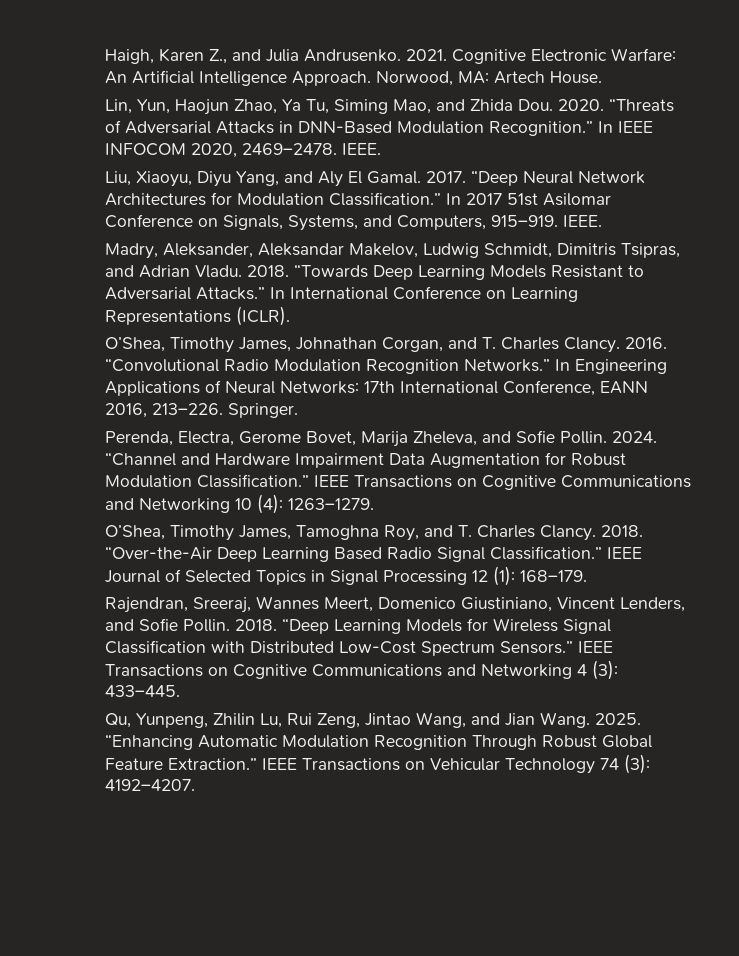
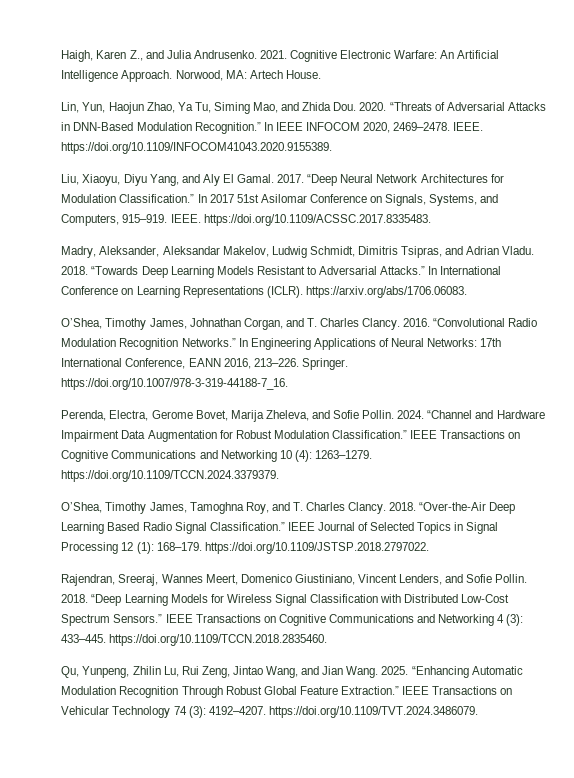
- In IEEE INFOCOM 2020, 2469–2478. IEEE.
+ In IEEE INFOCOM 2020, 2469–2478. IEEE. https://doi.org/10.1109/INFOCOM41043.2020.9155389.
- In 2017 51st Asilomar Conference on Signals, Systems, and Computers, 915–919. IEEE.
+ In 2017 51st Asilomar Conference on Signals, Systems, and Computers, 915–919. IEEE. https://doi.org/10.1109/ACSSC.2017.8335483.
- In International Conference on Learning Representations (ICLR).
+ In International Conference on Learning Representations (ICLR). https://arxiv.org/abs/1706.06083.
- Springer.
+ Springer. https://doi.org/10.1007/978-3-319-44188-7_16.
- IEEE Transactions on Cognitive Communications and Networking 10 (4): 1263–1279.
+ IEEE Transactions on Cognitive Communications and Networking 10 (4): 1263–1279. https://doi.org/10.1109/TCCN.2024.3379379.
- IEEE Journal of Selected Topics in Signal Processing 12 (1): 168–179.
+ IEEE Journal of Selected Topics in Signal Processing 12 (1): 168–179. https://doi.org/10.1109/JSTSP.2018.2797022.
- IEEE Transactions on Cognitive Communications and Networking 4 (3): 433–445.
+ IEEE Transactions on Cognitive Communications and Networking 4 (3): 433–445. https://doi.org/10.1109/TCCN.2018.2835460.
- IEEE Transactions on Vehicular Technology 74 (3): 4192–4207.
+ IEEE Transactions on Vehicular Technology 74 (3): 4192–4207. https://doi.org/10.1109/TVT.2024.3486079.

